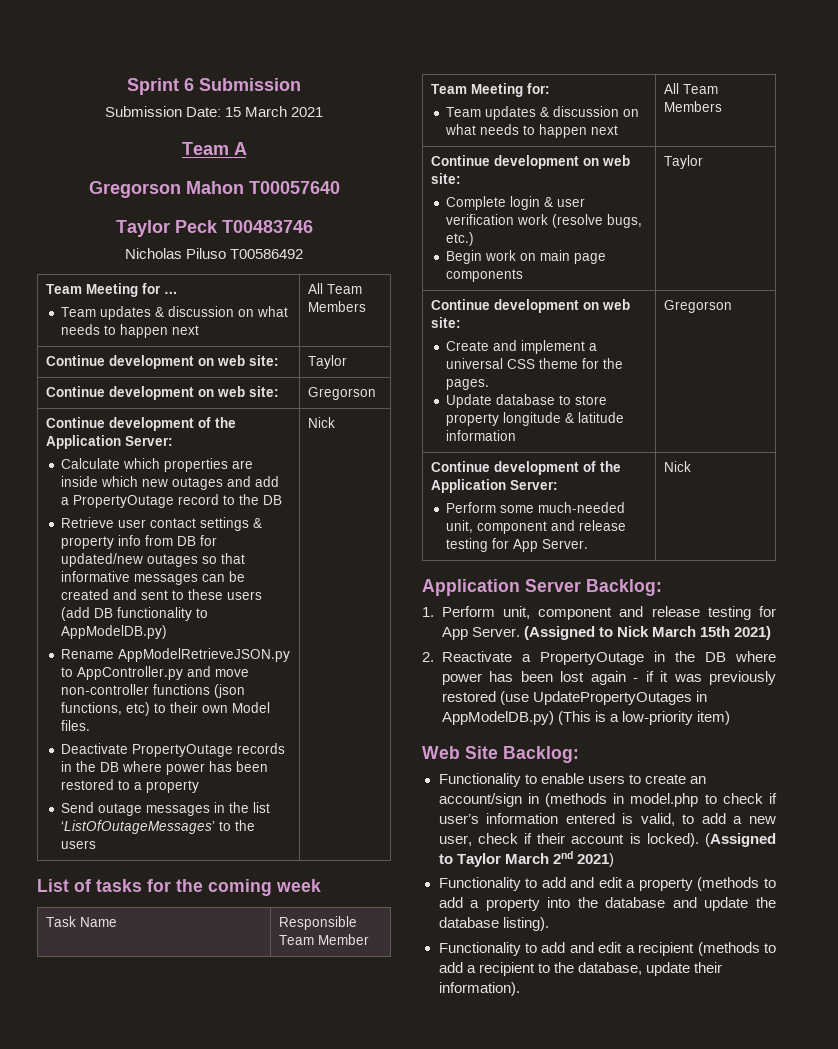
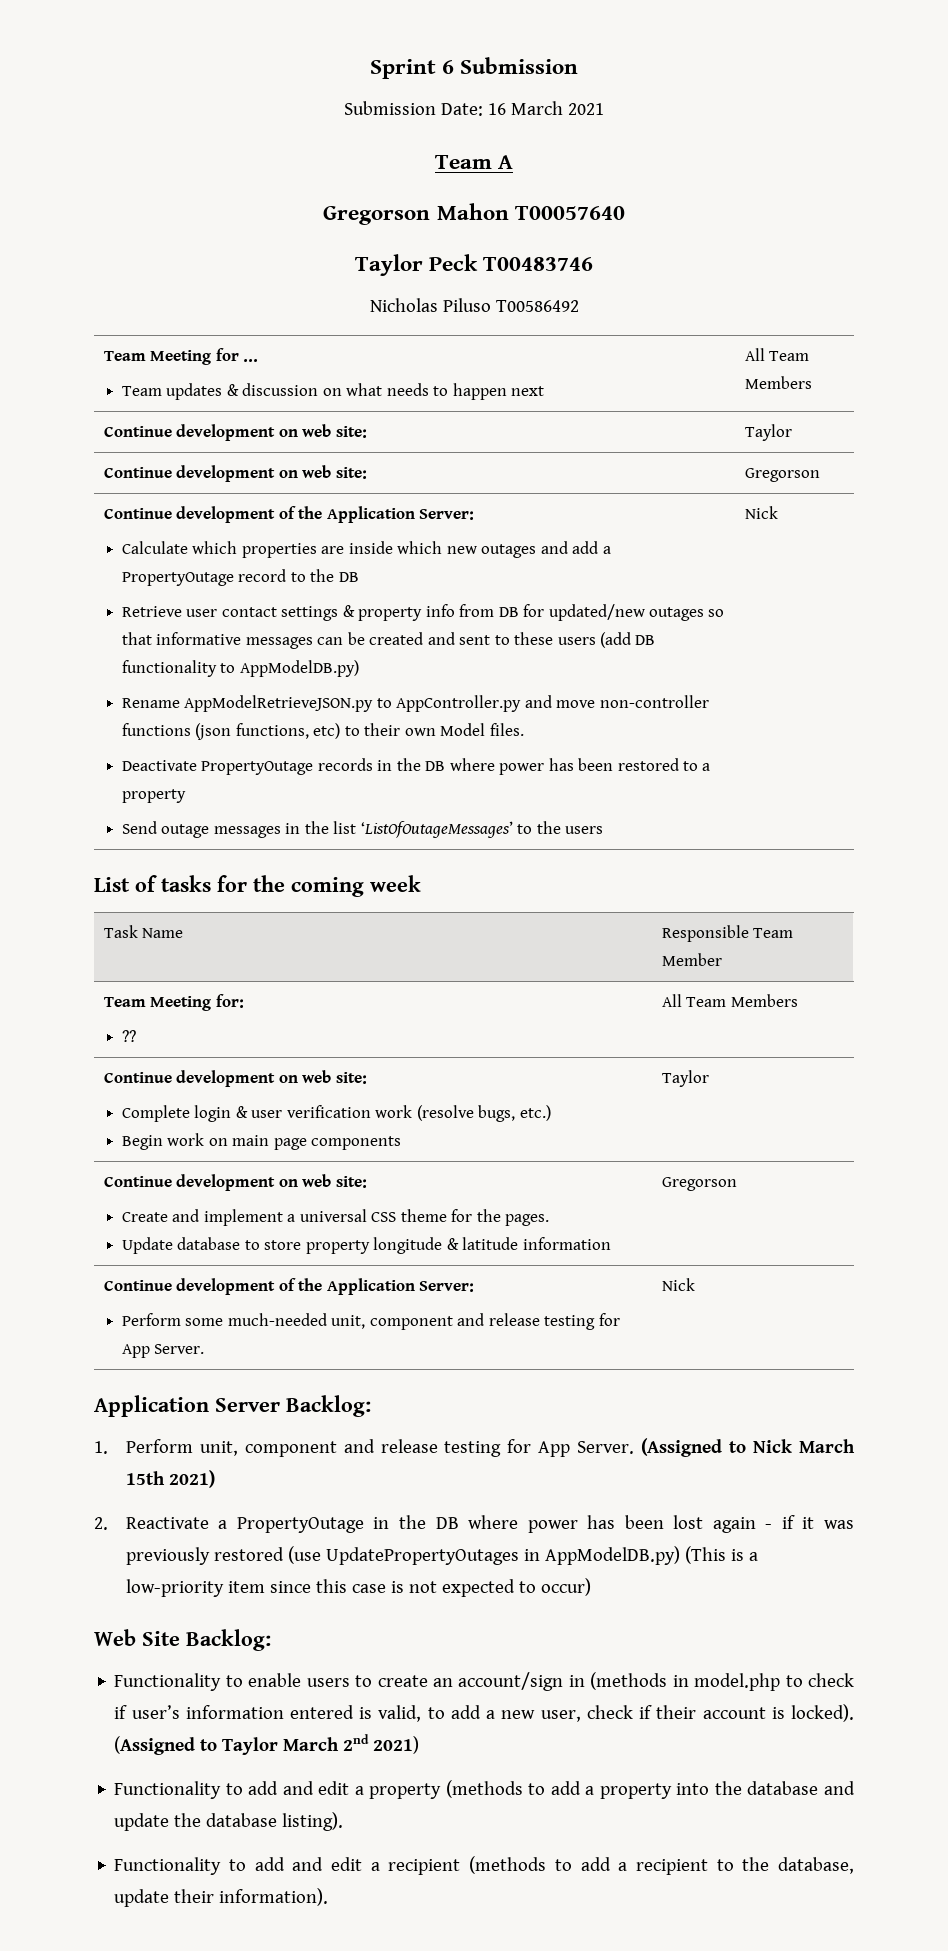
- Submission Date: 15 March 2021
+ Submission Date: 16 March 2021
  Team Meeting for:
- Team updates & discussion on what needs to happen next | All Team Members
+ ?? | All Team Members
- 2. Reactivate a PropertyOutage in the DB where power has been lost again - if it was previously restored (use UpdatePropertyOutages in AppModelDB.py) (This is a low-priority item)
+ 2. Reactivate a PropertyOutage in the DB where power has been lost again - if it was previously restored (use UpdatePropertyOutages in AppModelDB.py) (This is a low-priority item since this case is not expected to occur)

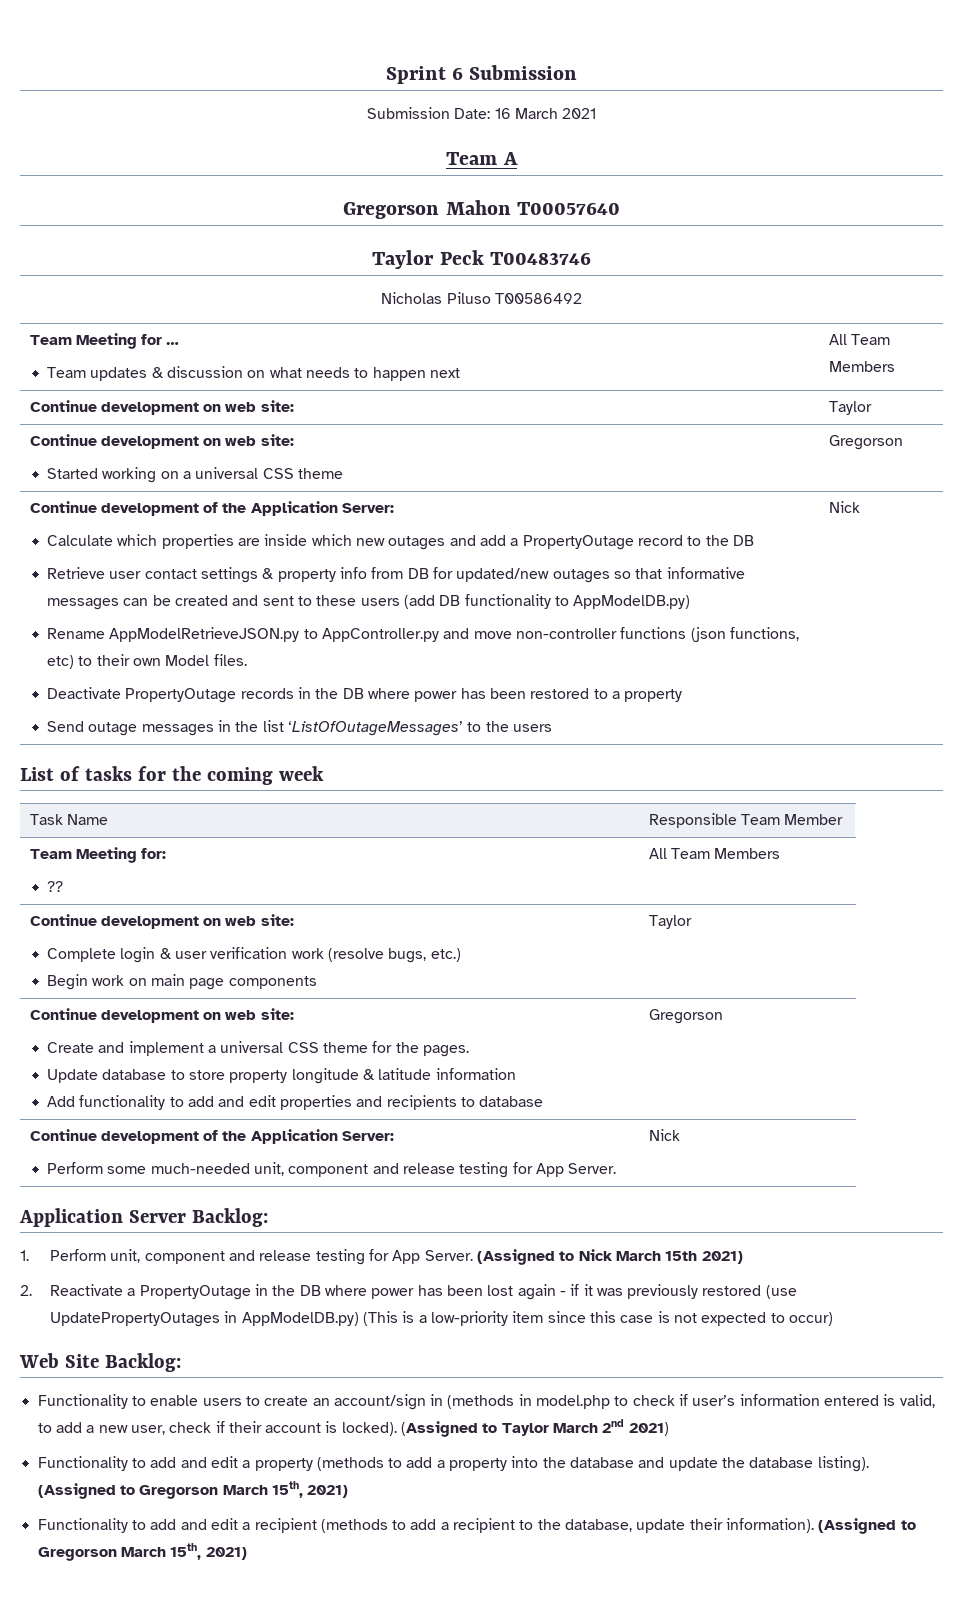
  Continue development on web site: | Taylor
- Continue development on web site: | Gregorson
+ Continue development on web site:
+ Started working on a universal CSS theme | Gregorson
  Team Meeting for:
  ?? | All Team Members
  Continue development on web site:
  Complete login & user verification work (resolve bugs, etc.)
  Begin work on main page components | Taylor
  Continue development on web site:
  Create and implement a universal CSS theme for the pages.
- Update database to store property longitude & latitude information | Gregorson
+ Update database to store property longitude & latitude information
+ Add functionality to add and edit properties and recipients to database | Gregorson
- Functionality to add and edit a property (methods to add a property into the database and update the database listing).
+ Functionality to add and edit a property (methods to add a property into the database and update the database listing). (Assigned to Gregorson March 15th, 2021)
- Functionality to add and edit a recipient (methods to add a recipient to the database, update their information).
+ Functionality to add and edit a recipient (methods to add a recipient to the database, update their information). (Assigned to Gregorson March 15th, 2021)

